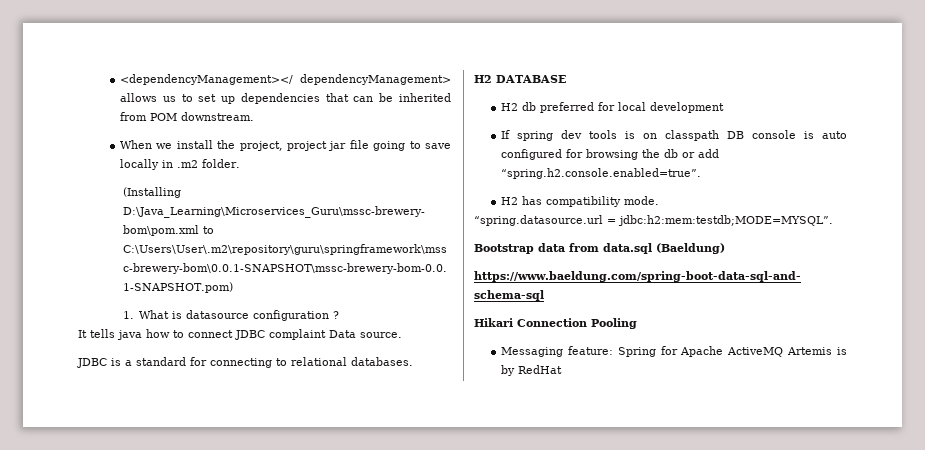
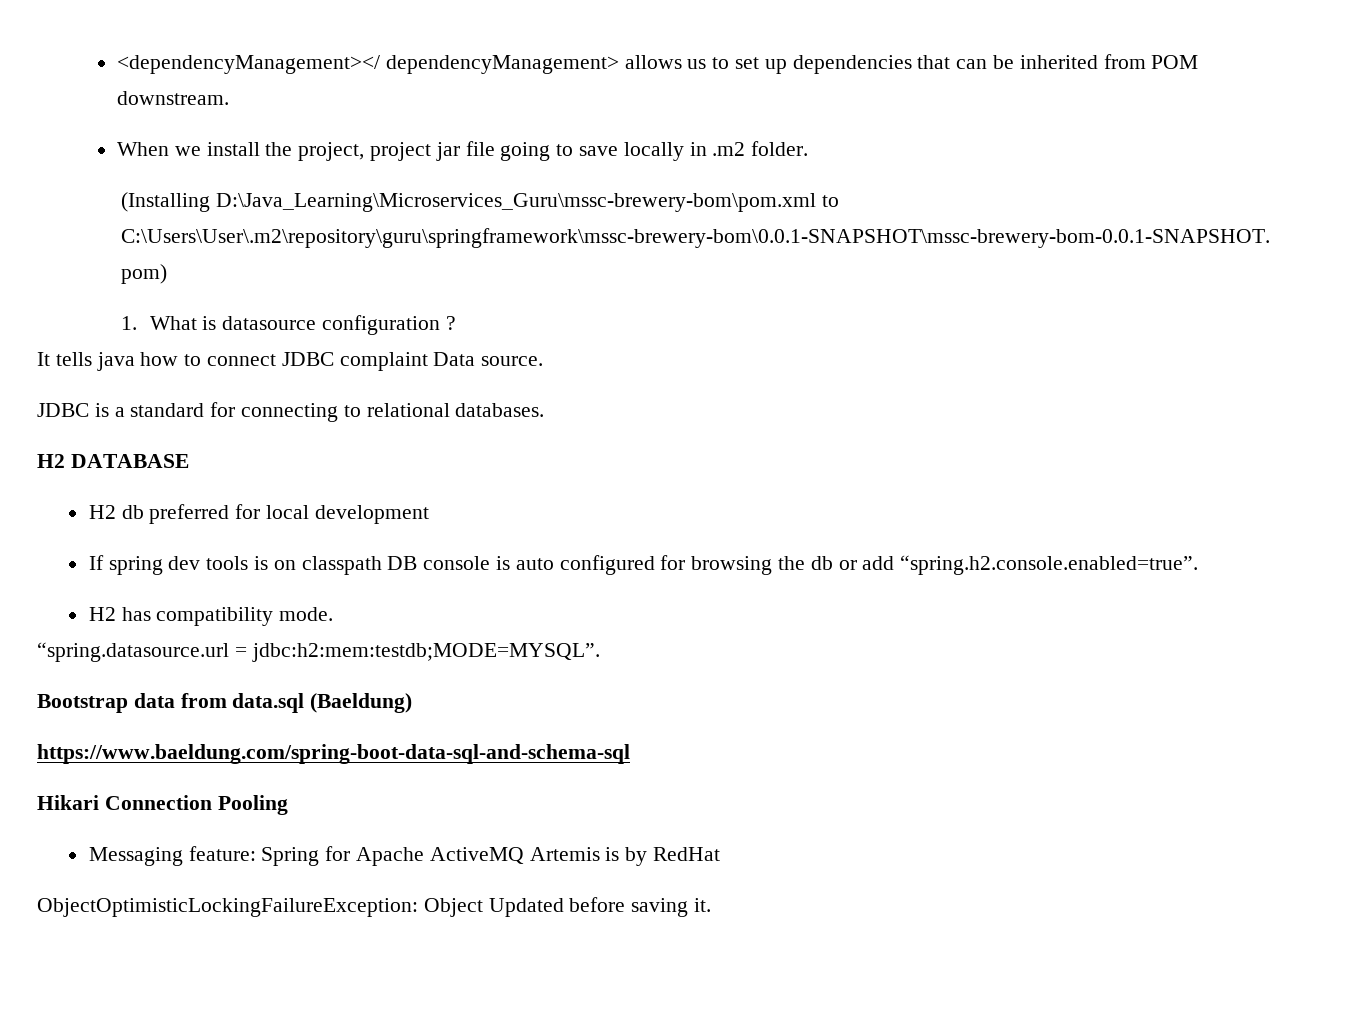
+ ObjectOptimisticLockingFailureException: Object Updated before saving it.

